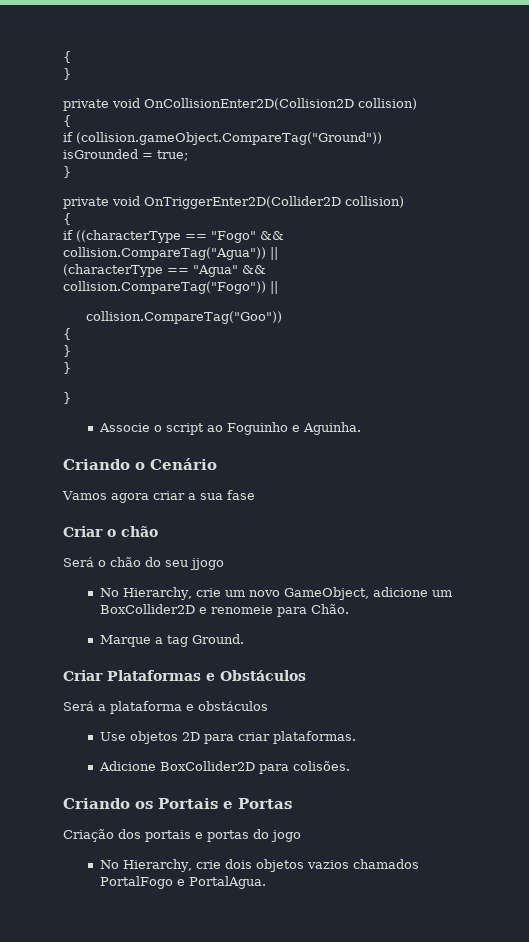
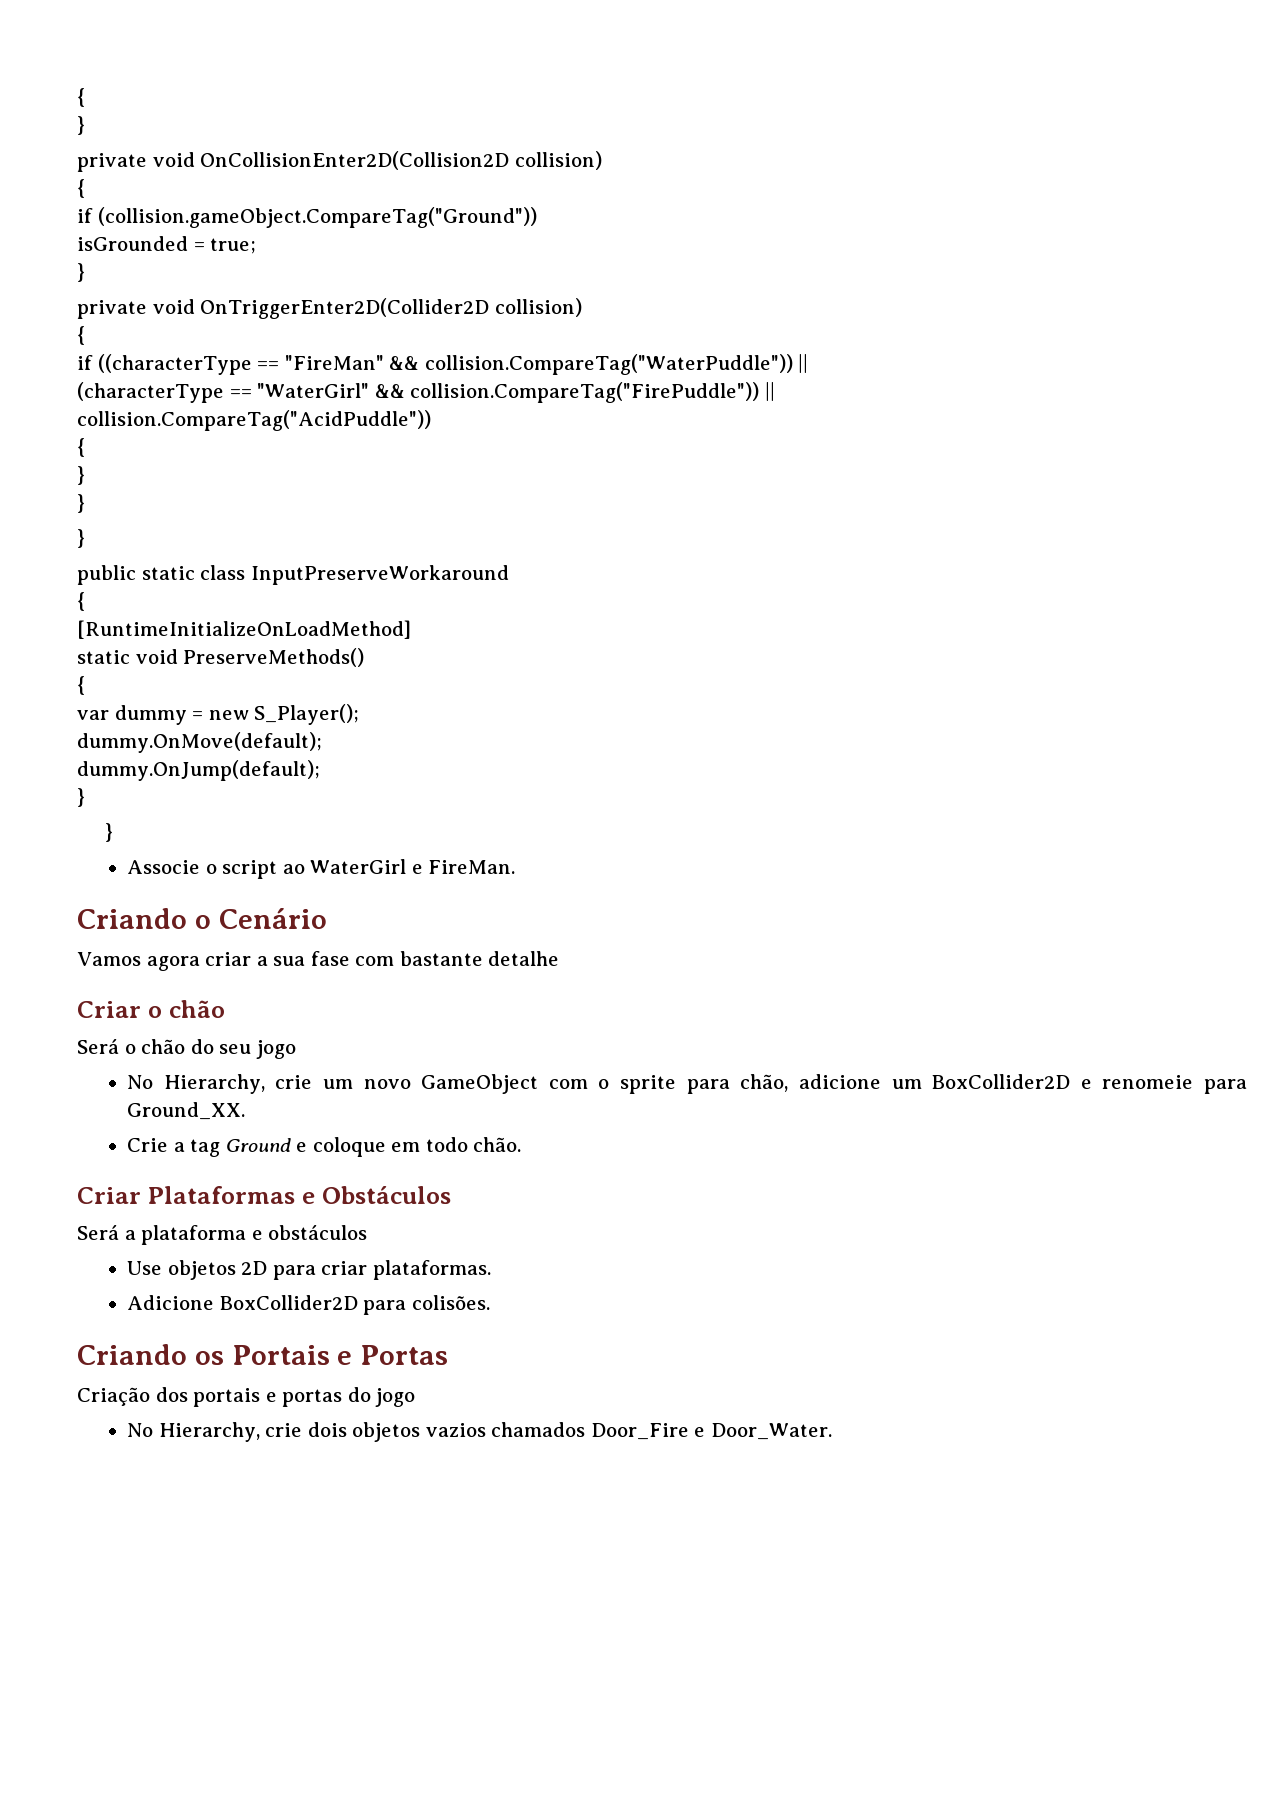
- if ((characterType == "Fogo" && collision.CompareTag("Agua")) ||
+ if ((characterType == "FireMan" && collision.CompareTag("WaterPuddle")) ||
- (characterType == "Agua" && collision.CompareTag("Fogo")) ||
- collision.CompareTag("Goo"))
+ (characterType == "WaterGirl" && collision.CompareTag("FirePuddle")) ||
+ collision.CompareTag("AcidPuddle"))
+ public static class InputPreserveWorkaround
+ {
+ [RuntimeInitializeOnLoadMethod]
+ static void PreserveMethods()
+ {
+ var dummy = new S_Player();
+ dummy.OnMove(default);
+ dummy.OnJump(default);
+ }
+ }
- Associe o script ao Foguinho e Aguinha.
+ Associe o script ao WaterGirl e FireMan.
- Vamos agora criar a sua fase
+ Vamos agora criar a sua fase com bastante detalhe
- Será o chão do seu jjogo
+ Será o chão do seu jogo
- No Hierarchy, crie um novo GameObject, adicione um BoxCollider2D e renomeie para Chão.
- Marque a tag Ground.
+ No Hierarchy, crie um novo GameObject com o sprite para chão, adicione um BoxCollider2D e renomeie para Ground_XX.
+ Crie a tag Ground e coloque em todo chão.
- No Hierarchy, crie dois objetos vazios chamados PortalFogo e PortalAgua.
+ No Hierarchy, crie dois objetos vazios chamados Door_Fire e Door_Water.

